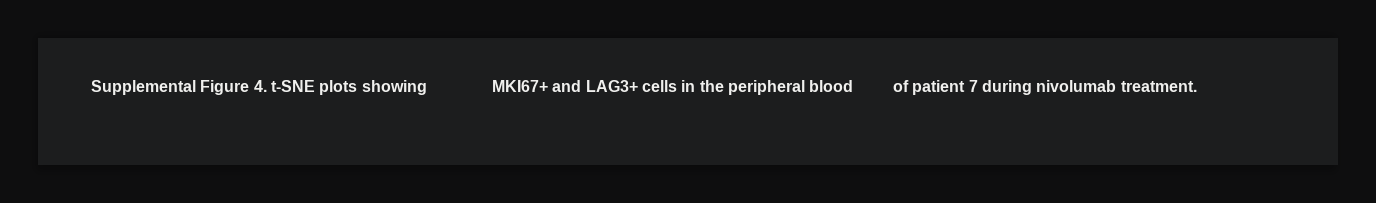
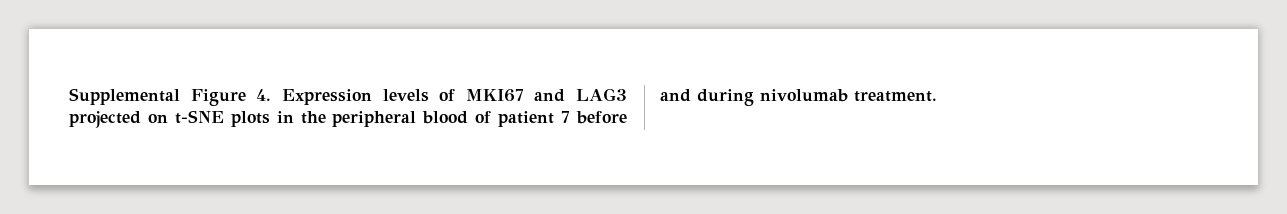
- Supplemental Figure 4. t-SNE plots showing MKI67+ and LAG3+ cells in the peripheral blood of patient 7 during nivolumab treatment.
+ Supplemental Figure 4. Expression levels of MKI67 and LAG3 projected on t-SNE plots in the peripheral blood of patient 7 before and during nivolumab treatment.

